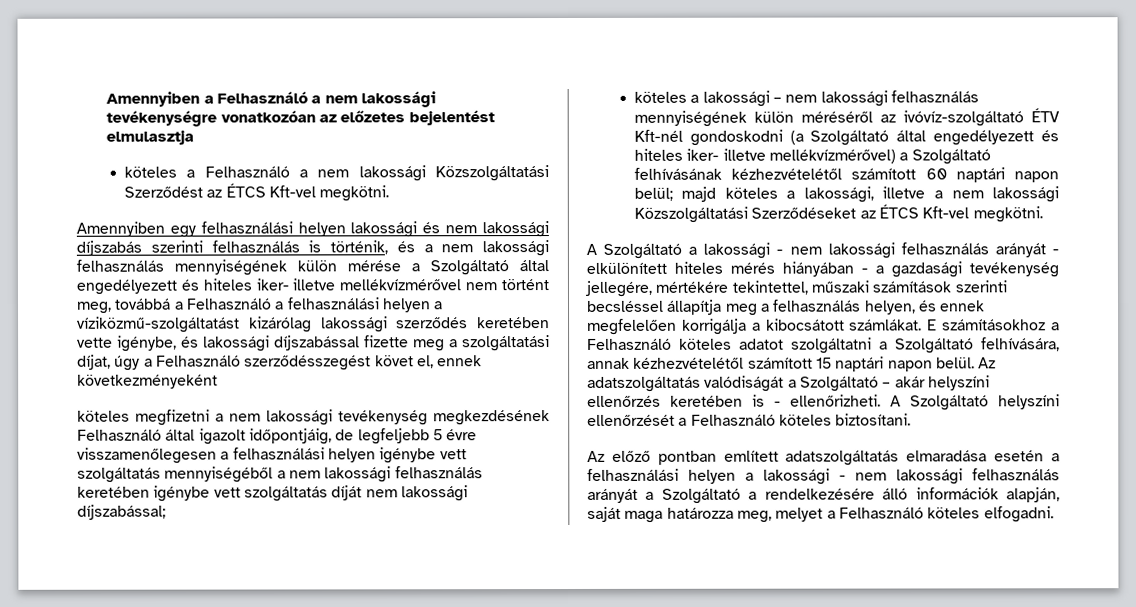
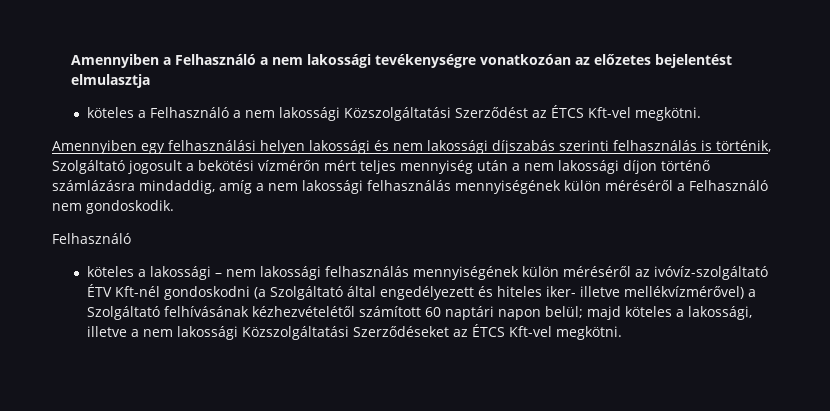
- Amennyiben egy felhasználási helyen lakossági és nem lakossági díjszabás szerinti felhasználás is történik, és a nem lakossági felhasználás mennyiségének külön mérése a Szolgáltató által engedélyezett és hiteles iker- illetve mellékvízmérővel nem történt meg, továbbá a Felhasználó a felhasználási helyen a víziközmű-szolgáltatást kizárólag lakossági szerződés keretében vette igénybe, és lakossági díjszabással fizette meg a szolgáltatási díjat, úgy a Felhasználó szerződésszegést követ el, ennek következményeként
- köteles megfizetni a nem lakossági tevékenység megkezdésének Felhasználó által igazolt időpontjáig, de legfeljebb 5 évre visszamenőlegesen a felhasználási helyen igénybe vett szolgáltatás mennyiségéből a nem lakossági felhasználás keretében igénybe vett szolgáltatás díját nem lakossági díjszabással;
+ Amennyiben egy felhasználási helyen lakossági és nem lakossági díjszabás szerinti felhasználás is történik, Szolgáltató jogosult a bekötési vízmérőn mért teljes mennyiség után a nem lakossági díjon történő számlázásra mindaddig, amíg a nem lakossági felhasználás mennyiségének külön méréséről a Felhasználó nem gondoskodik.
+ Felhasználó
- A Szolgáltató a lakossági - nem lakossági felhasználás arányát - elkülönített hiteles mérés hiányában - a gazdasági tevékenység jellegére, mértékére tekintettel, műszaki számítások szerinti becsléssel állapítja meg a felhasználás helyen, és ennek megfelelően korrigálja a kibocsátott számlákat. E számításokhoz a Felhasználó köteles adatot szolgáltatni a Szolgáltató felhívására, annak kézhezvételétől számított 15 naptári napon belül. Az adatszolgáltatás valódiságát a Szolgáltató – akár helyszíni ellenőrzés keretében is - ellenőrizheti. A Szolgáltató helyszíni ellenőrzését a Felhasználó köteles biztosítani.
- Az előző pontban említett adatszolgáltatás elmaradása esetén a felhasználási helyen a lakossági - nem lakossági felhasználás arányát a Szolgáltató a rendelkezésére álló információk alapján, saját maga határozza meg, melyet a Felhasználó köteles elfogadni.

